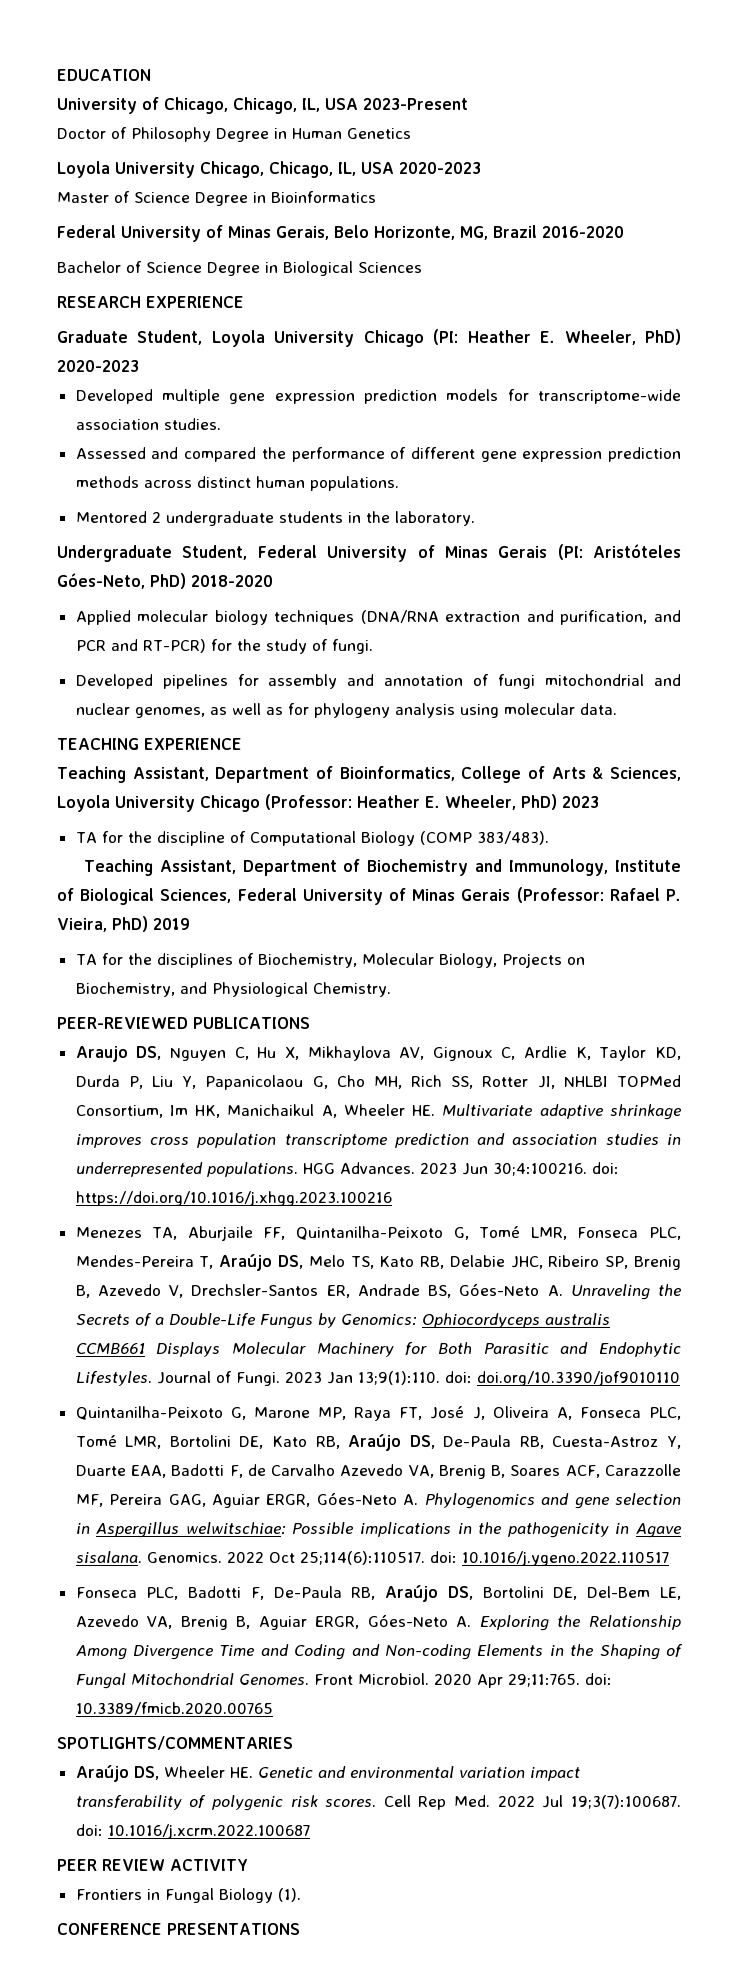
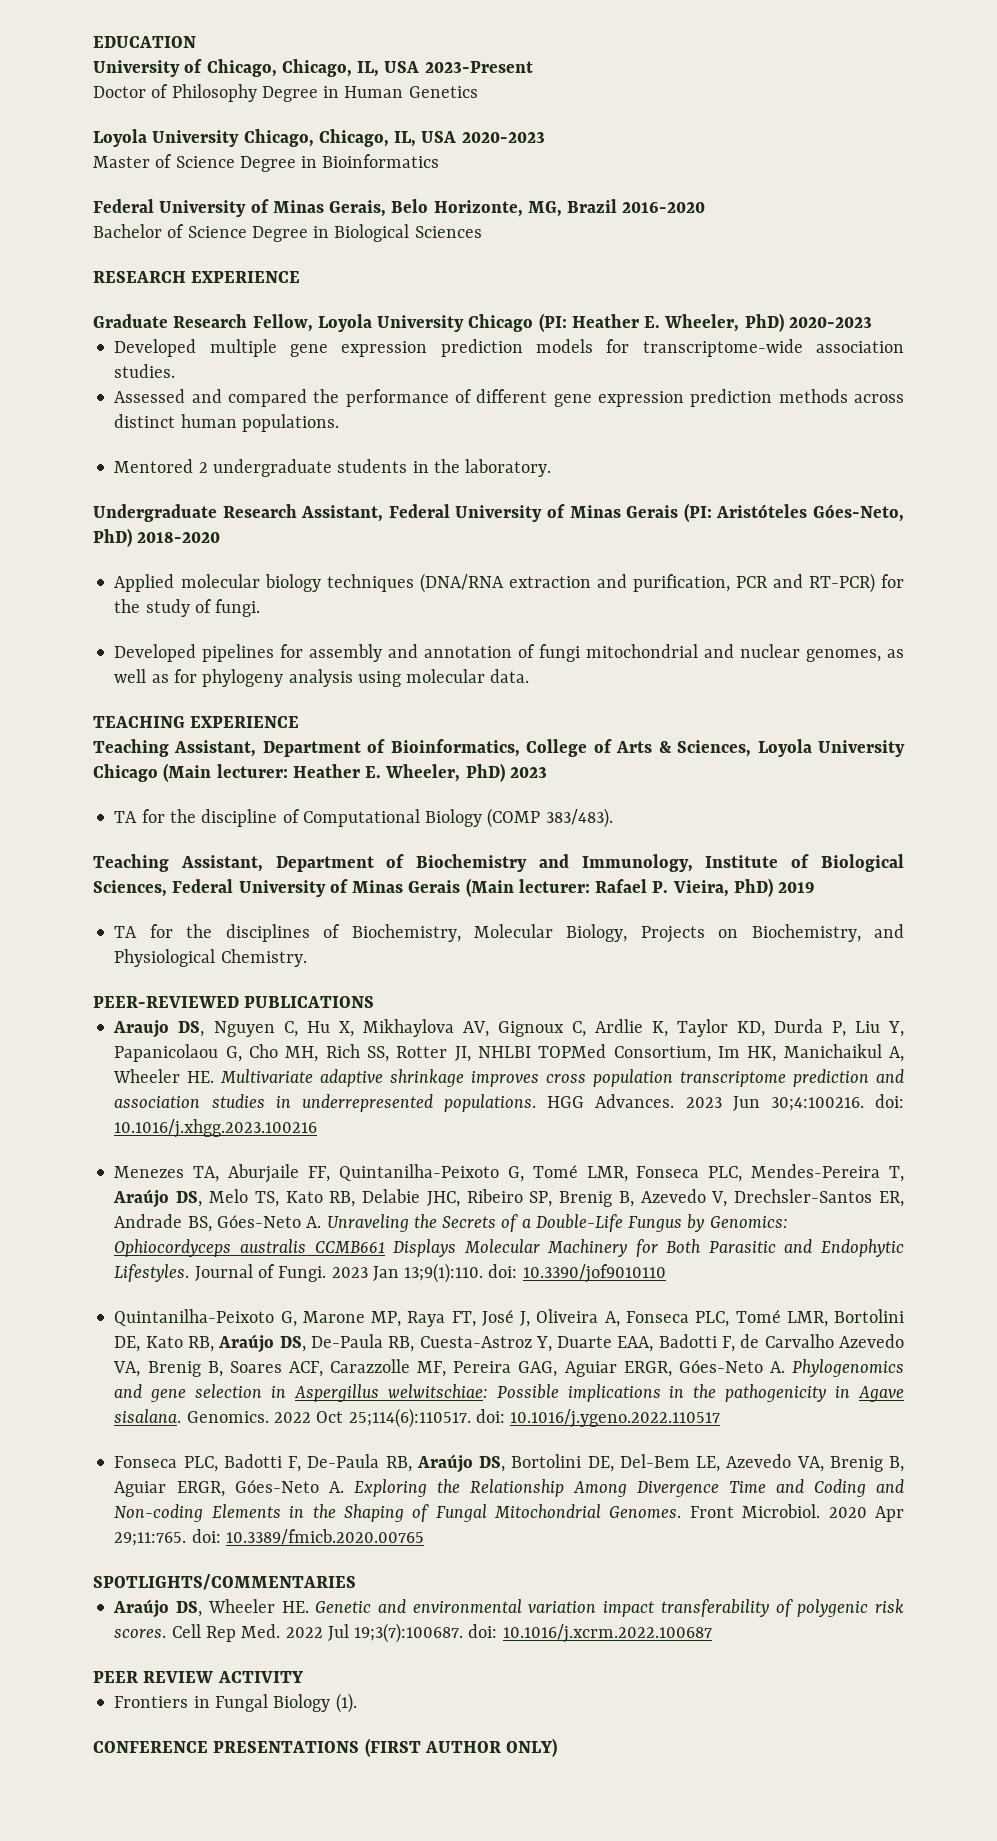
- Graduate Student, Loyola University Chicago (PI: Heather E. Wheeler, PhD) 2020-2023
+ Graduate Research Fellow, Loyola University Chicago (PI: Heather E. Wheeler, PhD) 2020-2023
- Undergraduate Student, Federal University of Minas Gerais (PI: Aristóteles Góes-Neto, PhD) 2018-2020
+ Undergraduate Research Assistant, Federal University of Minas Gerais (PI: Aristóteles Góes-Neto, PhD) 2018-2020
- Applied molecular biology techniques (DNA/RNA extraction and purification, and PCR and RT-PCR) for the study of fungi.
+ Applied molecular biology techniques (DNA/RNA extraction and purification, PCR and RT-PCR) for the study of fungi.
- Teaching Assistant, Department of Bioinformatics, College of Arts & Sciences, Loyola University Chicago (Professor: Heather E. Wheeler, PhD) 2023
+ Teaching Assistant, Department of Bioinformatics, College of Arts & Sciences, Loyola University Chicago (Main lecturer: Heather E. Wheeler, PhD) 2023
- Teaching Assistant, Department of Biochemistry and Immunology, Institute of Biological Sciences, Federal University of Minas Gerais (Professor: Rafael P. Vieira, PhD) 2019
+ Teaching Assistant, Department of Biochemistry and Immunology, Institute of Biological Sciences, Federal University of Minas Gerais (Main lecturer: Rafael P. Vieira, PhD) 2019
- 2023 Jun 30;4:100216. doi: https://doi.org/10.1016/j.xhgg.2023.100216
+ 2023 Jun 30;4:100216. doi: 10.1016/j.xhgg.2023.100216
- 2023 Jan 13;9(1):110. doi: doi.org/10.3390/jof9010110
+ 2023 Jan 13;9(1):110. doi: 10.3390/jof9010110
- CONFERENCE PRESENTATIONS
+ CONFERENCE PRESENTATIONS (FIRST AUTHOR ONLY)

